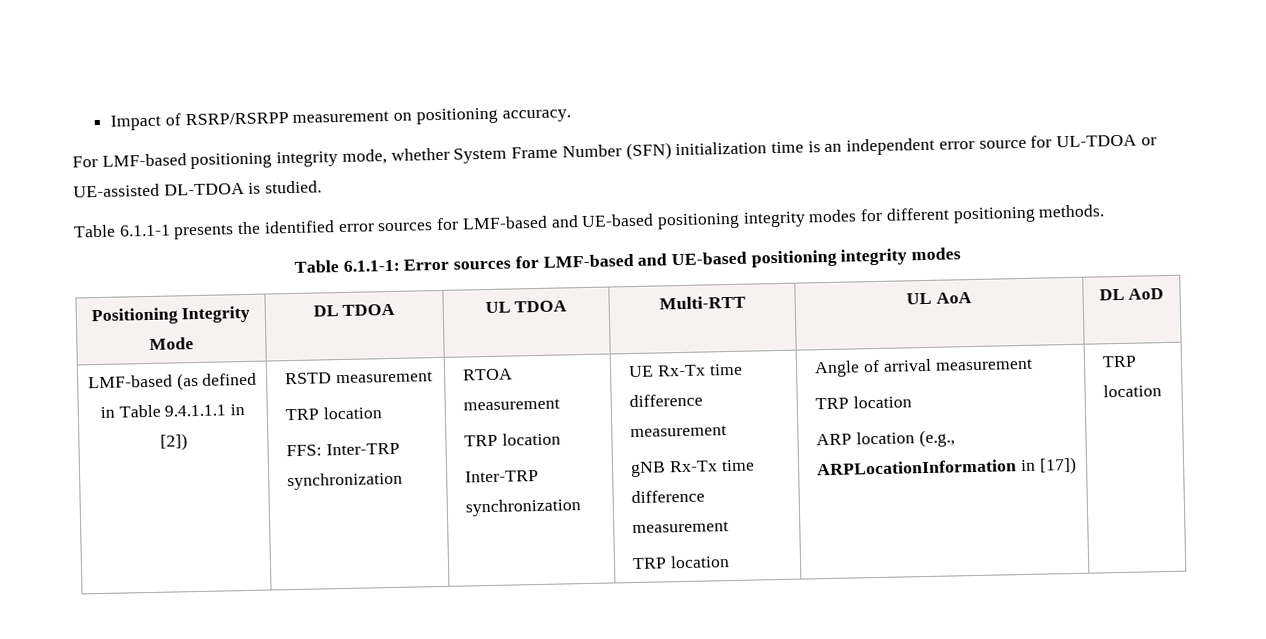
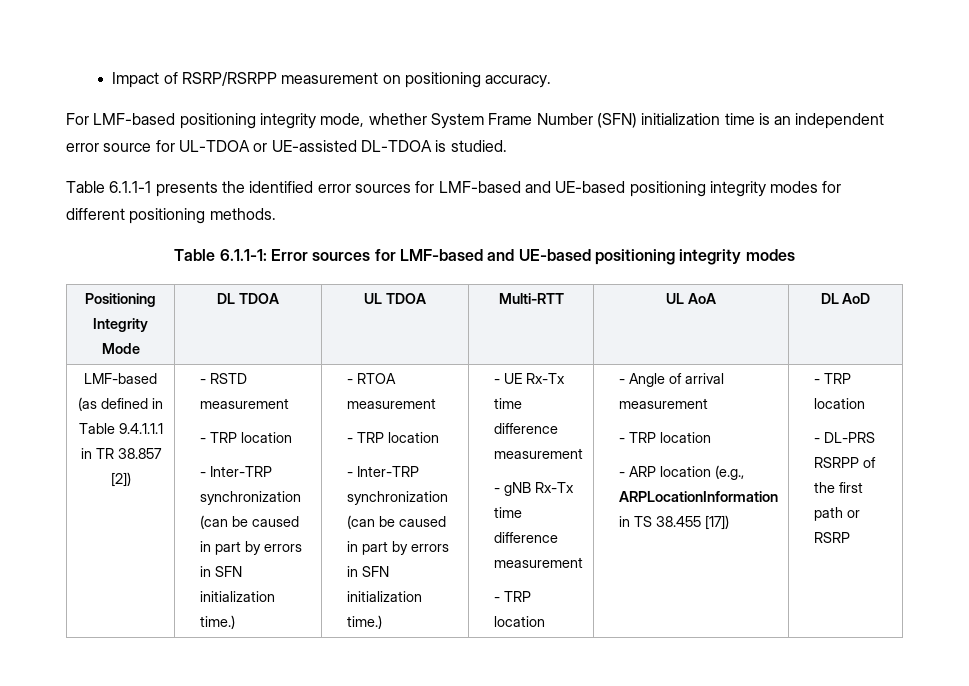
- LMF-based (as defined in Table 9.4.1.1.1 in [2])
+ LMF-based (as defined in Table 9.4.1.1.1 in TR 38.857 [2])
- RSTD measurement
- TRP location
- FFS: Inter-TRP synchronization | RTOA measurement
- TRP location
- Inter-TRP synchronization | UE Rx-Tx time difference measurement
+ - RSTD measurement
+ - TRP location
+ - Inter-TRP synchronization (can be caused in part by errors in SFN initialization time.) | - RTOA measurement
+ - TRP location
+ - Inter-TRP synchronization (can be caused in part by errors in SFN initialization time.) | - UE Rx-Tx time difference measurement
- gNB Rx-Tx time difference measurement
- TRP location
+ - gNB Rx-Tx time difference measurement
+ - TRP location
- Angle of arrival measurement
- TRP location
- ARP location (e.g., ARPLocationInformation in [17]) | TRP location
+ - Angle of arrival measurement
+ - TRP location
+ - ARP location (e.g., ARPLocationInformation in TS 38.455 [17]) | - TRP location
+ - DL-PRS RSRPP of the first path or RSRP

